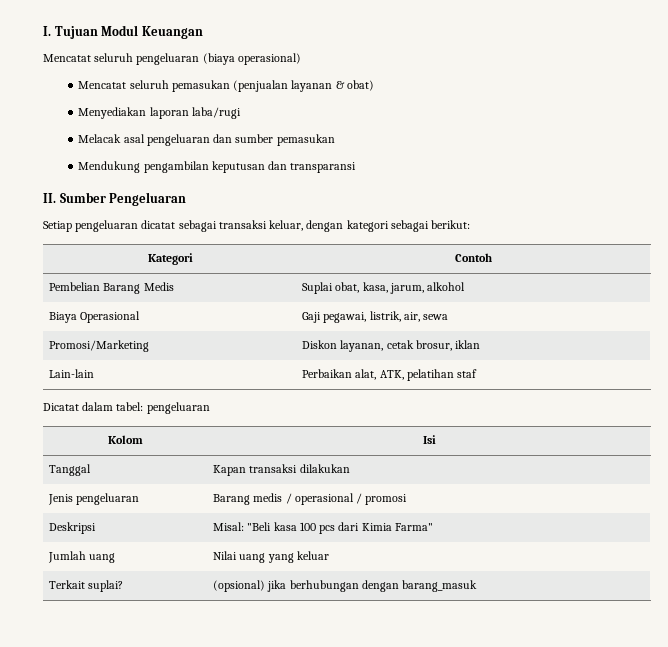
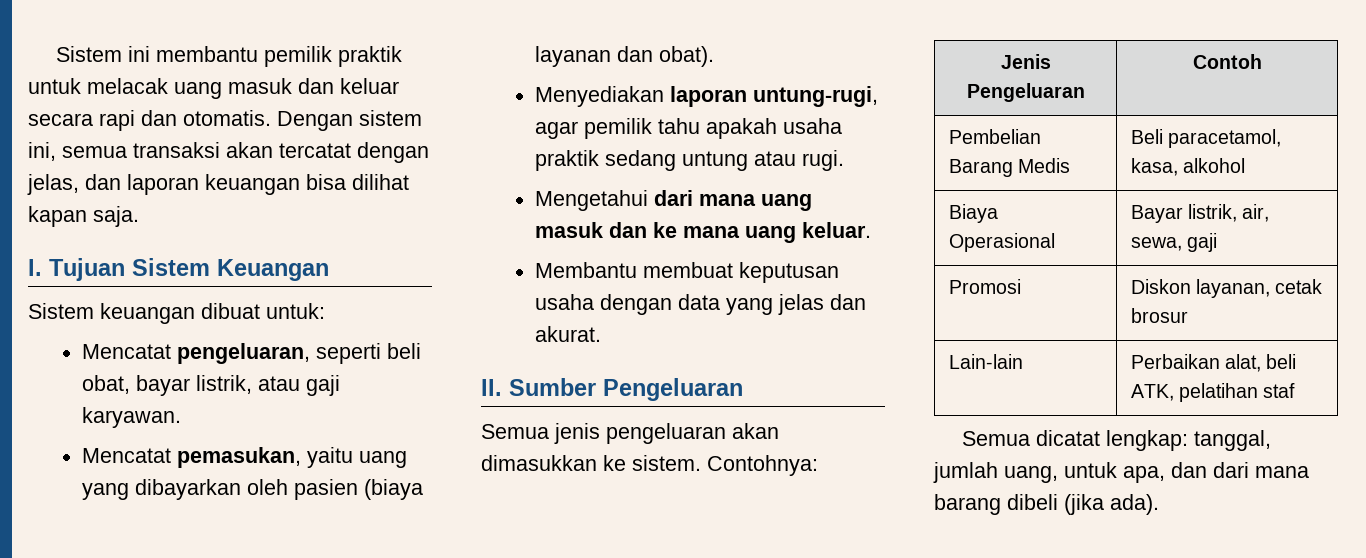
+ Sistem ini membantu pemilik praktik untuk melacak uang masuk dan keluar secara rapi dan otomatis. Dengan sistem ini, semua transaksi akan tercatat dengan jelas, dan laporan keuangan bisa dilihat kapan saja.
- I. Tujuan Modul Keuangan
+ I. Tujuan Sistem Keuangan
- Mencatat seluruh pengeluaran (biaya operasional)
- Mencatat seluruh pemasukan (penjualan layanan & obat)
- Menyediakan laporan laba/rugi
- Melacak asal pengeluaran dan sumber pemasukan
- Mendukung pengambilan keputusan dan transparansi
+ Sistem keuangan dibuat untuk:
+ Mencatat pengeluaran, seperti beli obat, bayar listrik, atau gaji karyawan.
+ Mencatat pemasukan, yaitu uang yang dibayarkan oleh pasien (biaya layanan dan obat).
+ Menyediakan laporan untung-rugi, agar pemilik tahu apakah usaha praktik sedang untung atau rugi.
+ Mengetahui dari mana uang masuk dan ke mana uang keluar.
+ Membantu membuat keputusan usaha dengan data yang jelas dan akurat.
  II. Sumber Pengeluaran
- Setiap pengeluaran dicatat sebagai transaksi keluar, dengan kategori sebagai berikut:
- Kategori | Contoh
+ Semua jenis pengeluaran akan dimasukkan ke sistem. Contohnya:
+ Jenis Pengeluaran | Contoh
- Pembelian Barang Medis | Suplai obat, kasa, jarum, alkohol
+ Pembelian Barang Medis | Beli paracetamol, kasa, alkohol
- Biaya Operasional | Gaji pegawai, listrik, air, sewa
- Promosi/Marketing | Diskon layanan, cetak brosur, iklan
+ Biaya Operasional | Bayar listrik, air, sewa, gaji
+ Promosi | Diskon layanan, cetak brosur
- Lain-lain | Perbaikan alat, ATK, pelatihan staf
+ Lain-lain | Perbaikan alat, beli ATK, pelatihan staf
- Dicatat dalam tabel: pengeluaran
- Kolom | Isi
- Tanggal | Kapan transaksi dilakukan
- Jenis pengeluaran | Barang medis / operasional / promosi
- Deskripsi | Misal: "Beli kasa 100 pcs dari Kimia Farma"
- Jumlah uang | Nilai uang yang keluar
- Terkait suplai? | (opsional) jika berhubungan dengan barang_masuk
+ Semua dicatat lengkap: tanggal, jumlah uang, untuk apa, dan dari mana barang dibeli (jika ada).

